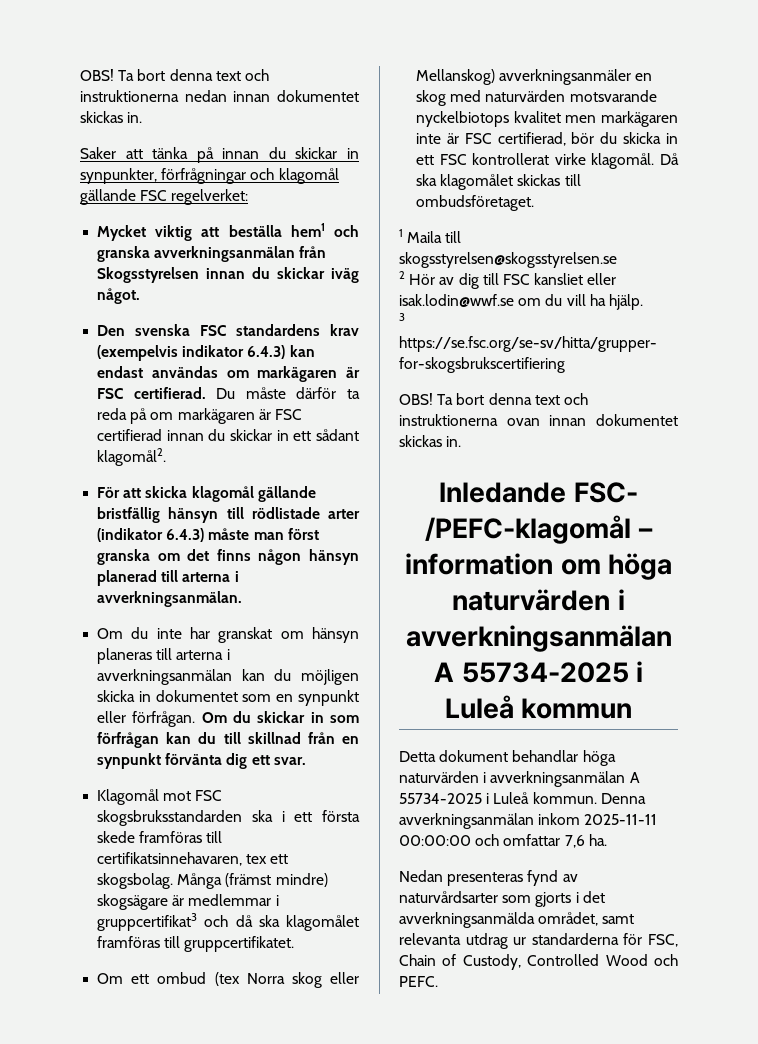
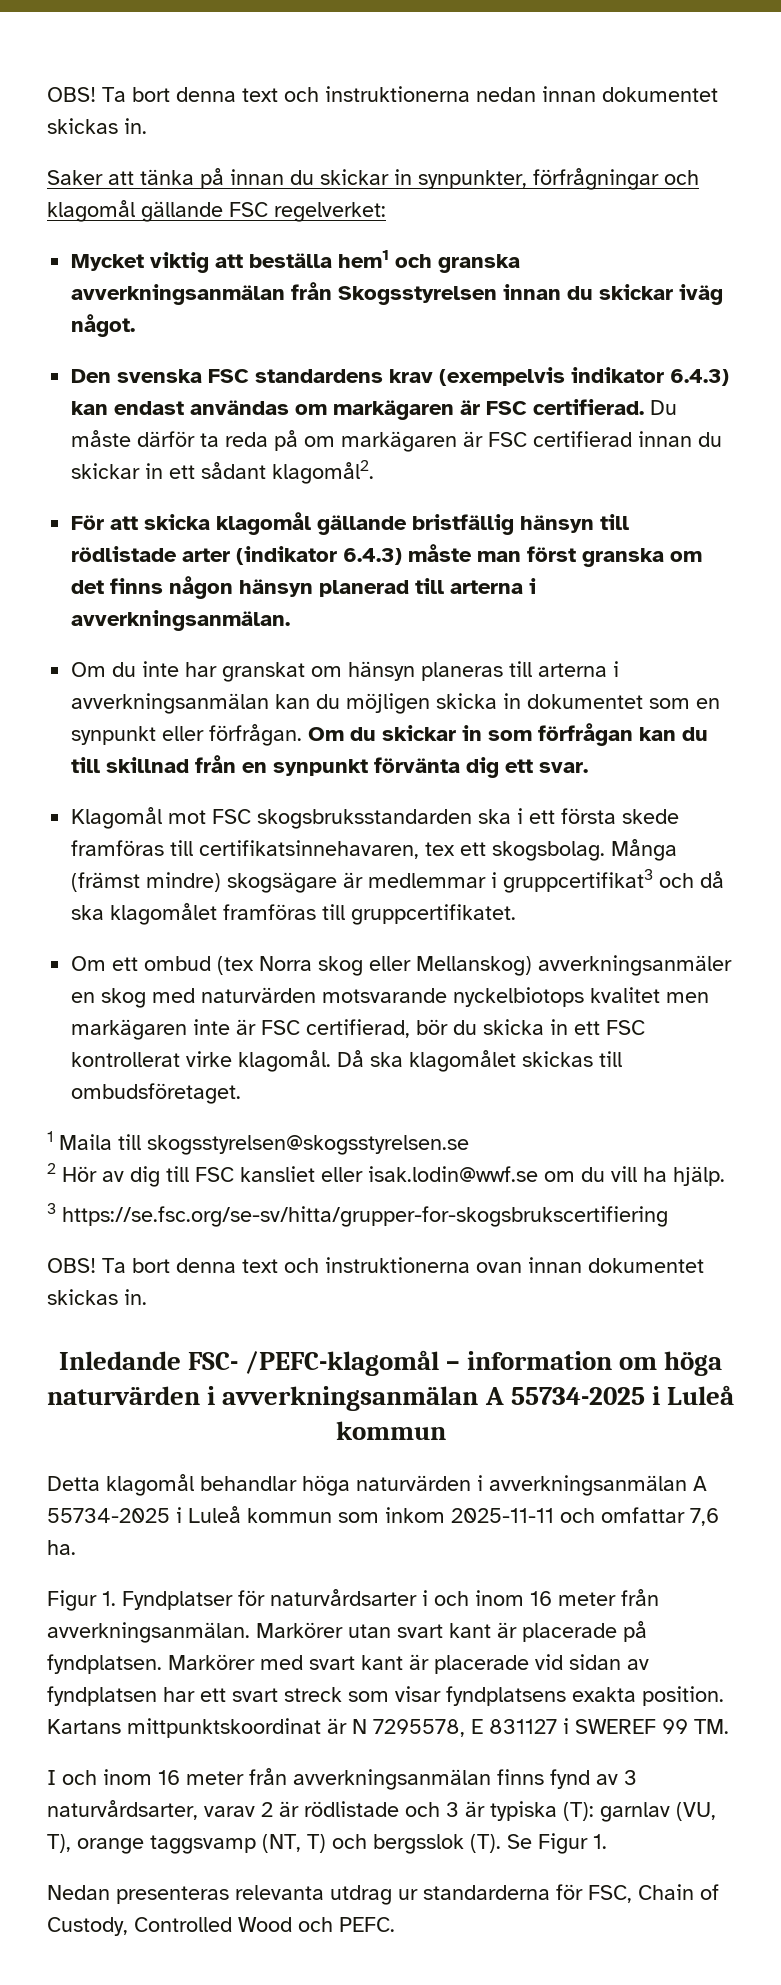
- Detta dokument behandlar höga naturvärden i avverkningsanmälan A 55734-2025 i Luleå kommun. Denna avverkningsanmälan inkom 2025-11-11 00:00:00 och omfattar 7,6 ha.
+ Detta klagomål behandlar höga naturvärden i avverkningsanmälan A 55734-2025 i Luleå kommun som inkom 2025-11-11 och omfattar 7,6 ha.
- Nedan presenteras fynd av naturvårdsarter som gjorts i det avverkningsanmälda området, samt relevanta utdrag ur standarderna för FSC, Chain of Custody, Controlled Wood och PEFC.
+ Figur 1. Fyndplatser för naturvårdsarter i och inom 16 meter från avverkningsanmälan. Markörer utan svart kant är placerade på fyndplatsen. Markörer med svart kant är placerade vid sidan av fyndplatsen har ett svart streck som visar fyndplatsens exakta position. Kartans mittpunktskoordinat är N 7295578, E 831127 i SWEREF 99 TM.
+ I och inom 16 meter från avverkningsanmälan finns fynd av 3 naturvårdsarter, varav 2 är rödlistade och 3 är typiska (T): garnlav (VU, T), orange taggsvamp (NT, T) och bergsslok (T). Se Figur 1.
+ Nedan presenteras relevanta utdrag ur standarderna för FSC, Chain of Custody, Controlled Wood och PEFC.

